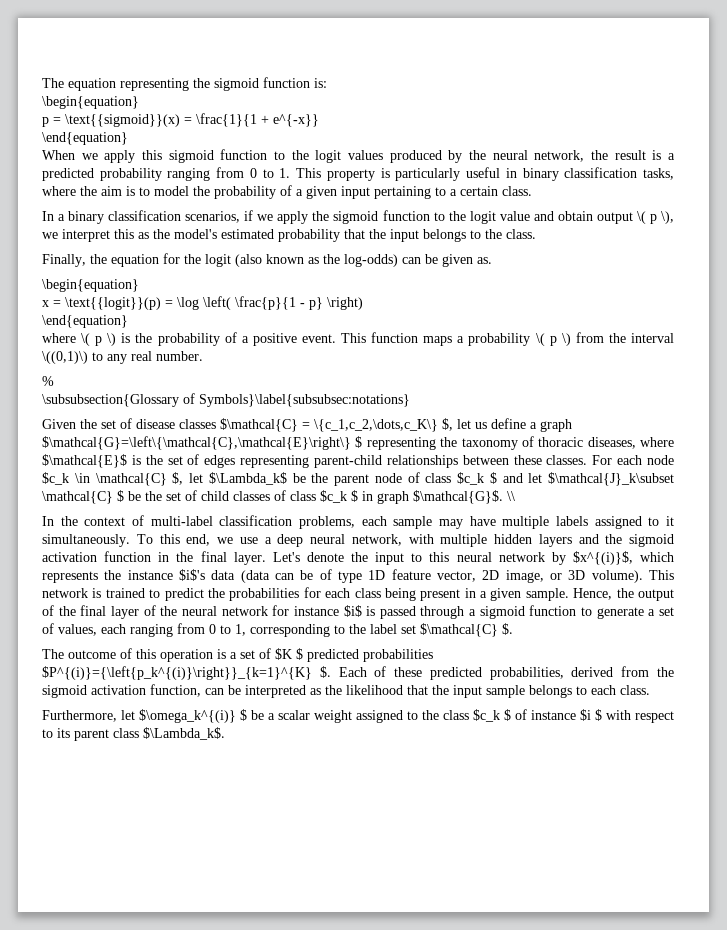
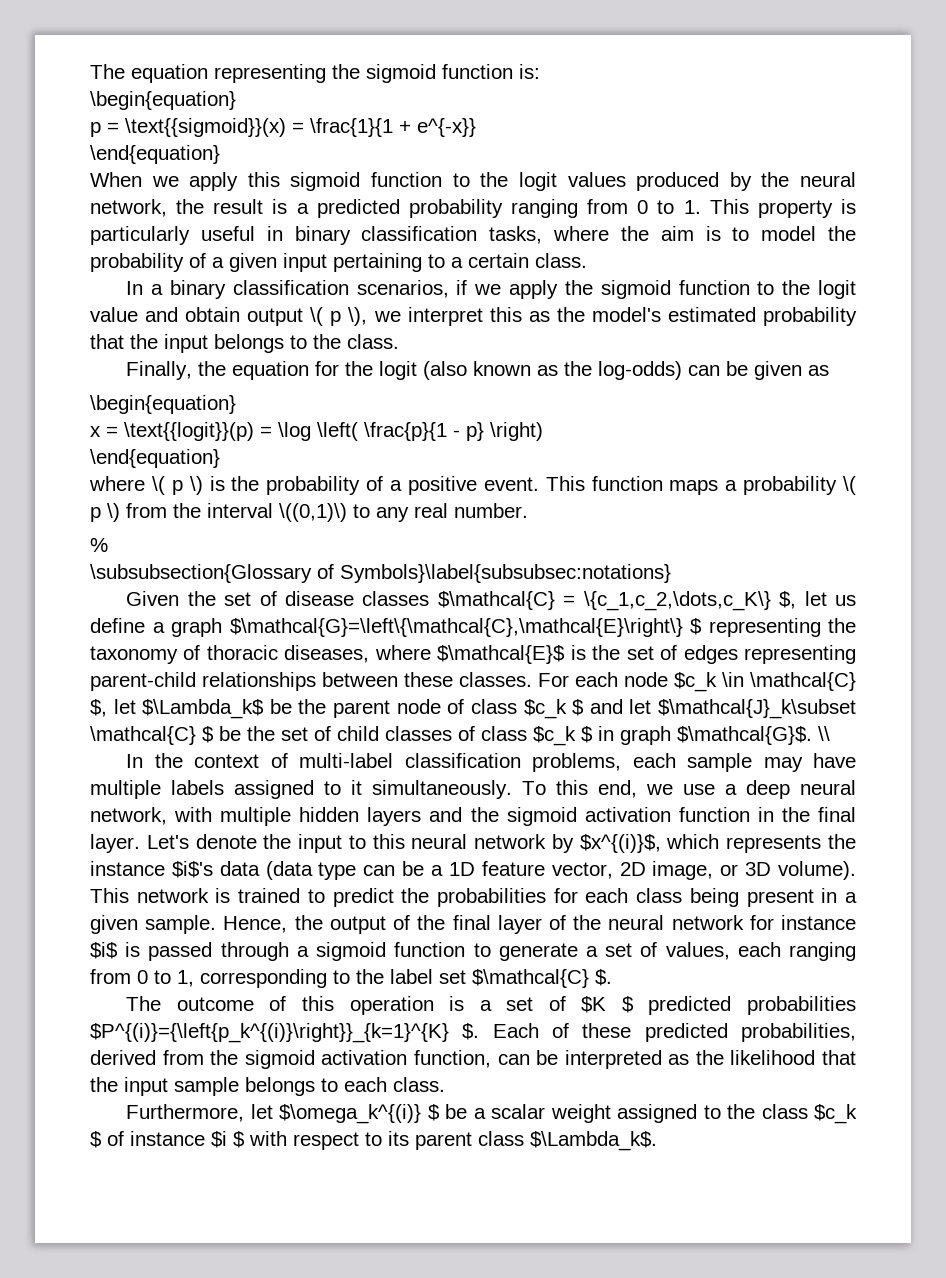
- Finally, the equation for the logit (also known as the log-odds) can be given as.
+ Finally, the equation for the logit (also known as the log-odds) can be given as
- Let's denote the input to this neural network by $x^{(i)}$, which represents the instance $i$'s data (data can be of type 1D feature vector, 2D image, or 3D volume).
+ Let's denote the input to this neural network by $x^{(i)}$, which represents the instance $i$'s data (data type can be a 1D feature vector, 2D image, or 3D volume).

